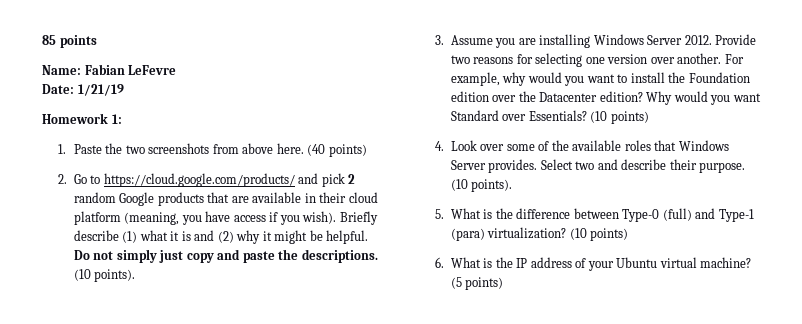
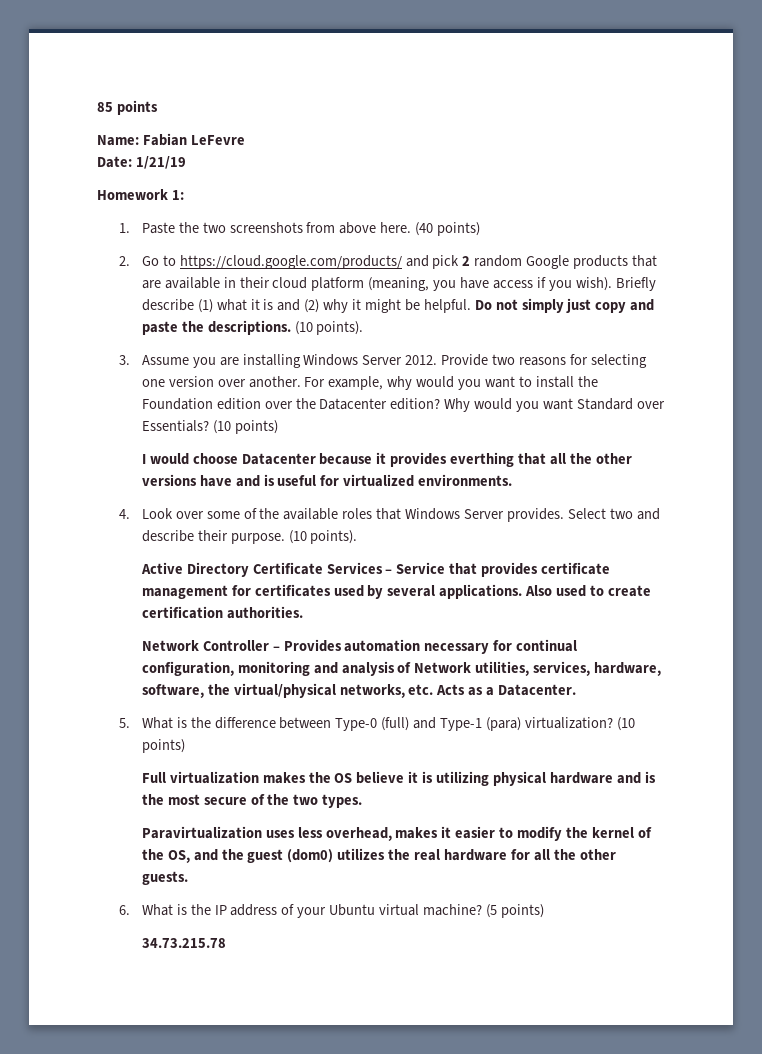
+ I would choose Datacenter because it provides everthing that all the other versions have and is useful for virtualized environments.
+ Active Directory Certificate Services – Service that provides certificate management for certificates used by several applications. Also used to create certification authorities.
+ Network Controller – Provides automation necessary for continual configuration, monitoring and analysis of Network utilities, services, hardware, software, the virtual/physical networks, etc. Acts as a Datacenter.
+ Full virtualization makes the OS believe it is utilizing physical hardware and is the most secure of the two types.
+ Paravirtualization uses less overhead, makes it easier to modify the kernel of the OS, and the guest (dom0) utilizes the real hardware for all the other guests.
+ 34.73.215.78

